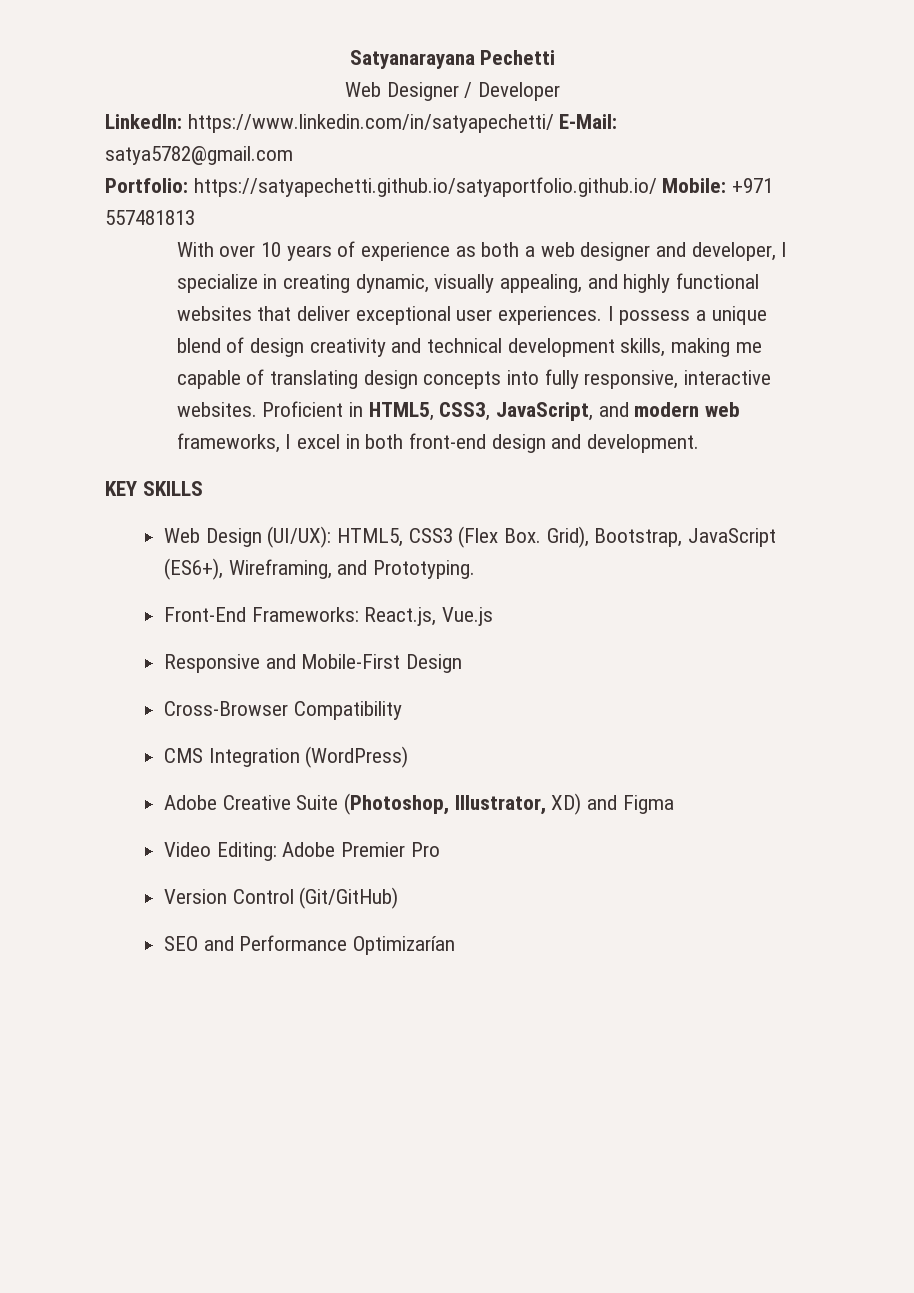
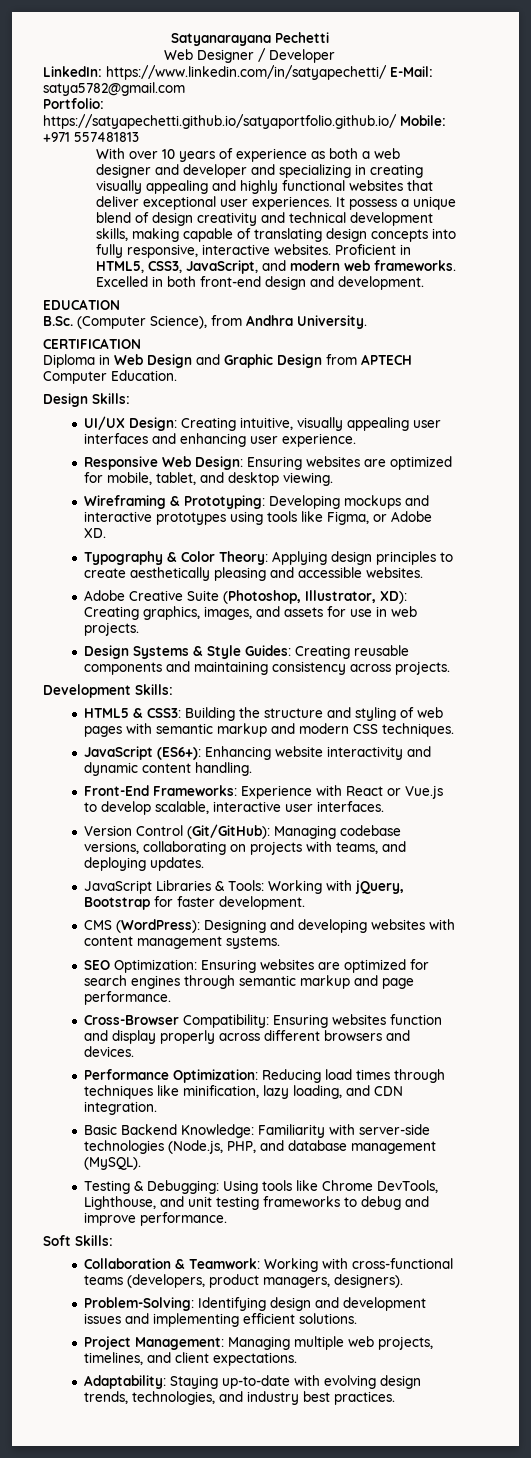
- With over 10 years of experience as both a web designer and developer, I specialize in creating dynamic, visually appealing, and highly functional websites that deliver exceptional user experiences.
+ With over 10 years of experience as both a web designer and developer and specializing in creating visually appealing and highly functional websites that deliver exceptional user experiences.
- I possess a unique blend of design creativity and technical development skills, making me capable of translating design concepts into fully responsive, interactive websites.
+ It possess a unique blend of design creativity and technical development skills, making capable of translating design concepts into fully responsive, interactive websites.
- Proficient in HTML5, CSS3, JavaScript, and modern web frameworks, I excel in both front-end design and development.
+ Proficient in HTML5, CSS3, JavaScript, and modern web frameworks. Excelled in both front-end design and development.
- KEY SKILLS
- Web Design (UI/UX): HTML5, CSS3 (Flex Box. Grid), Bootstrap, JavaScript (ES6+), Wireframing, and Prototyping.
- Front-End Frameworks: React.js, Vue.js
- Responsive and Mobile-First Design
- Cross-Browser Compatibility
- CMS Integration (WordPress)
+ EDUCATION
+ B.Sc. (Computer Science), from Andhra University.
+ CERTIFICATION
+ Diploma in Web Design and Graphic Design from APTECH Computer Education.
+ Design Skills:
+ UI/UX Design: Creating intuitive, visually appealing user interfaces and enhancing user experience.
+ Responsive Web Design: Ensuring websites are optimized for mobile, tablet, and desktop viewing.
+ Wireframing & Prototyping: Developing mockups and interactive prototypes using tools like Figma, or Adobe XD.
+ Typography & Color Theory: Applying design principles to create aesthetically pleasing and accessible websites.
- Adobe Creative Suite (Photoshop, Illustrator, XD) and Figma
- Video Editing: Adobe Premier Pro
- Version Control (Git/GitHub)
- SEO and Performance Optimizarían
+ Adobe Creative Suite (Photoshop, Illustrator, XD): Creating graphics, images, and assets for use in web projects.
+ Design Systems & Style Guides: Creating reusable components and maintaining consistency across projects.
+ Development Skills:
+ HTML5 & CSS3: Building the structure and styling of web pages with semantic markup and modern CSS techniques.
+ JavaScript (ES6+): Enhancing website interactivity and dynamic content handling.
+ Front-End Frameworks: Experience with React or Vue.js to develop scalable, interactive user interfaces.
+ Version Control (Git/GitHub): Managing codebase versions, collaborating on projects with teams, and deploying updates.
+ JavaScript Libraries & Tools: Working with jQuery, Bootstrap for faster development.
+ CMS (WordPress): Designing and developing websites with content management systems.
+ SEO Optimization: Ensuring websites are optimized for search engines through semantic markup and page performance.
+ Cross-Browser Compatibility: Ensuring websites function and display properly across different browsers and devices.
+ Performance Optimization: Reducing load times through techniques like minification, lazy loading, and CDN integration.
+ Basic Backend Knowledge: Familiarity with server-side technologies (Node.js, PHP, and database management (MySQL).
+ Testing & Debugging: Using tools like Chrome DevTools, Lighthouse, and unit testing frameworks to debug and improve performance.
+ Soft Skills:
+ Collaboration & Teamwork: Working with cross-functional teams (developers, product managers, designers).
+ Problem-Solving: Identifying design and development issues and implementing efficient solutions.
+ Project Management: Managing multiple web projects, timelines, and client expectations.
+ Adaptability: Staying up-to-date with evolving design trends, technologies, and industry best practices.

